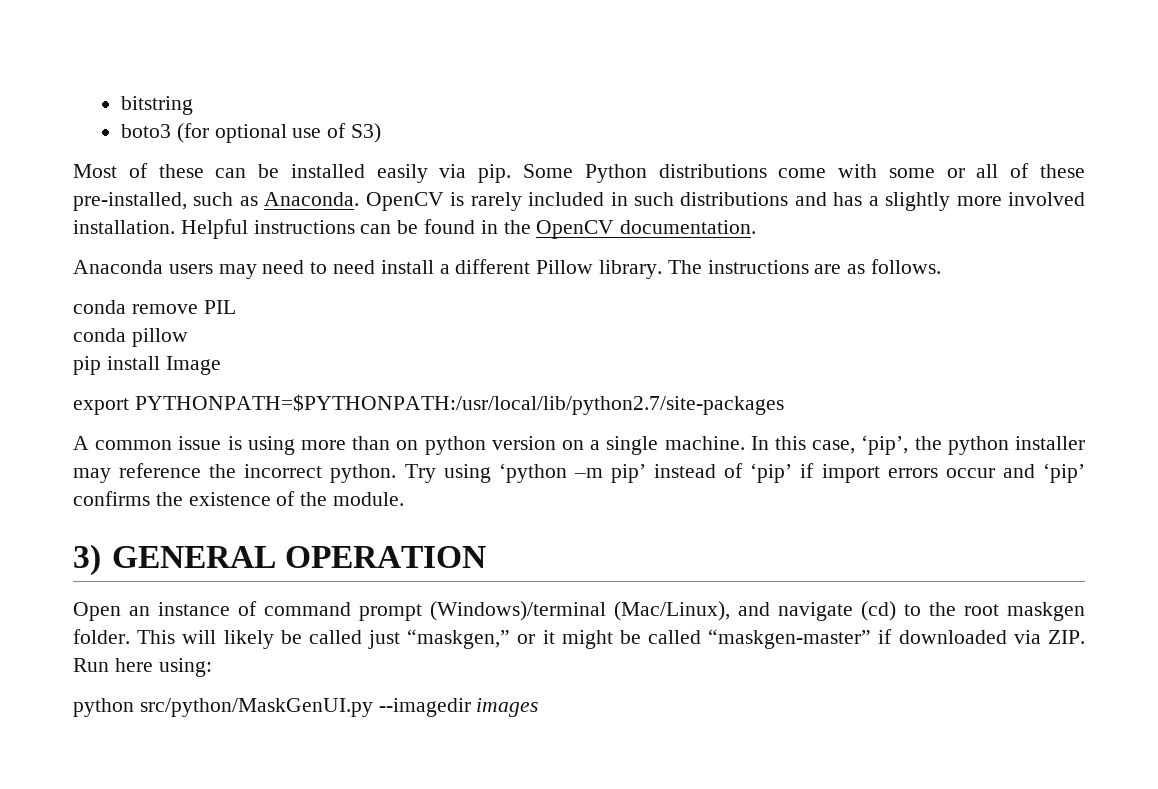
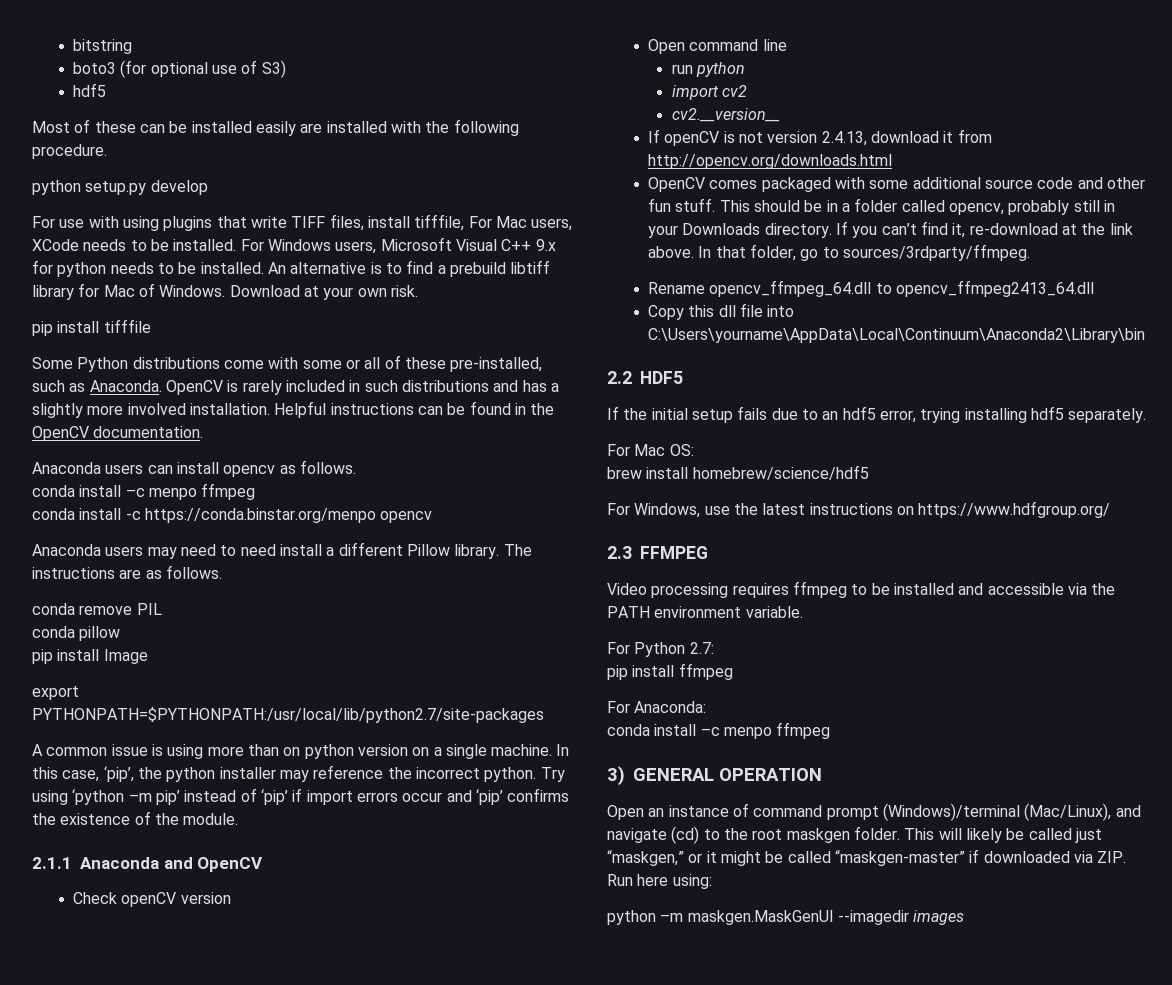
  boto3 (for optional use of S3)
+ hdf5
- Most of these can be installed easily via pip. Some Python distributions come with some or all of these pre-installed, such as Anaconda.
+ Most of these can be installed easily are installed with the following procedure.
+ python setup.py develop
+ For use with using plugins that write TIFF files, install tifffile, For Mac users, XCode needs to be installed. For Windows users, Microsoft Visual C++ 9.x for python needs to be installed. An alternative is to find a prebuild libtiff library for Mac of Windows. Download at your own risk.
+ pip install tifffile
+ Some Python distributions come with some or all of these pre-installed, such as Anaconda.
+ Anaconda users can install opencv as follows.
+ conda install –c menpo ffmpeg
+ conda install -c https://conda.binstar.org/menpo opencv
+ 2.1.1 Anaconda and OpenCV
+ Check openCV version
+ Open command line
+ run python
+ import cv2
+ cv2.__version__
+ If openCV is not version 2.4.13, download it from http://opencv.org/downloads.html
+ OpenCV comes packaged with some additional source code and other fun stuff. This should be in a folder called opencv, probably still in your Downloads directory. If you can’t find it, re-download at the link above. In that folder, go to sources/3rdparty/ffmpeg.
+ Rename opencv_ffmpeg_64.dll to opencv_ffmpeg2413_64.dll
+ Copy this dll file into C:\Users\yourname\AppData\Local\Continuum\Anaconda2\Library\bin
+ 2.2 HDF5
+ If the initial setup fails due to an hdf5 error, trying installing hdf5 separately.
+ For Mac OS:
+ brew install homebrew/science/hdf5
+ For Windows, use the latest instructions on https://www.hdfgroup.org/
+ 2.3 FFMPEG
+ Video processing requires ffmpeg to be installed and accessible via the PATH environment variable.
+ For Python 2.7:
+ pip install ffmpeg
+ For Anaconda:
+ conda install –c menpo ffmpeg
- python src/python/MaskGenUI.py --imagedir images
+ python –m maskgen.MaskGenUI --imagedir images

